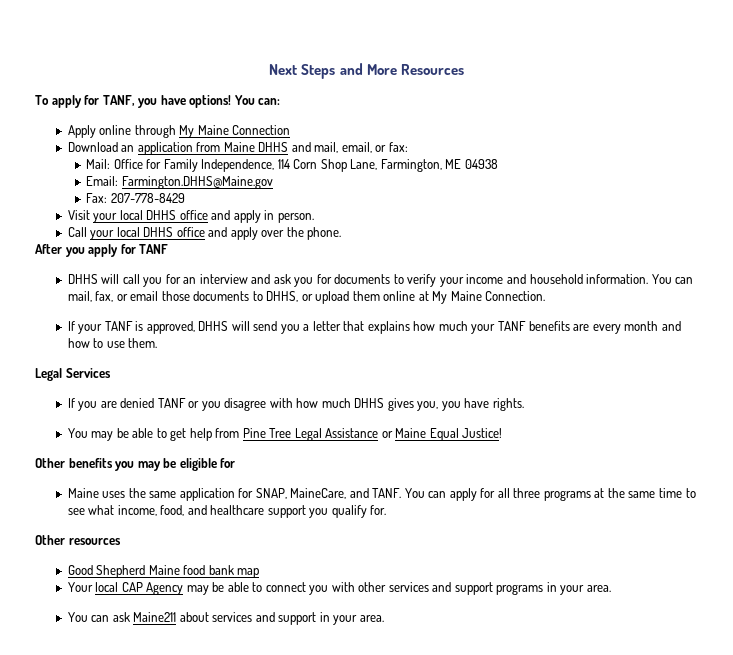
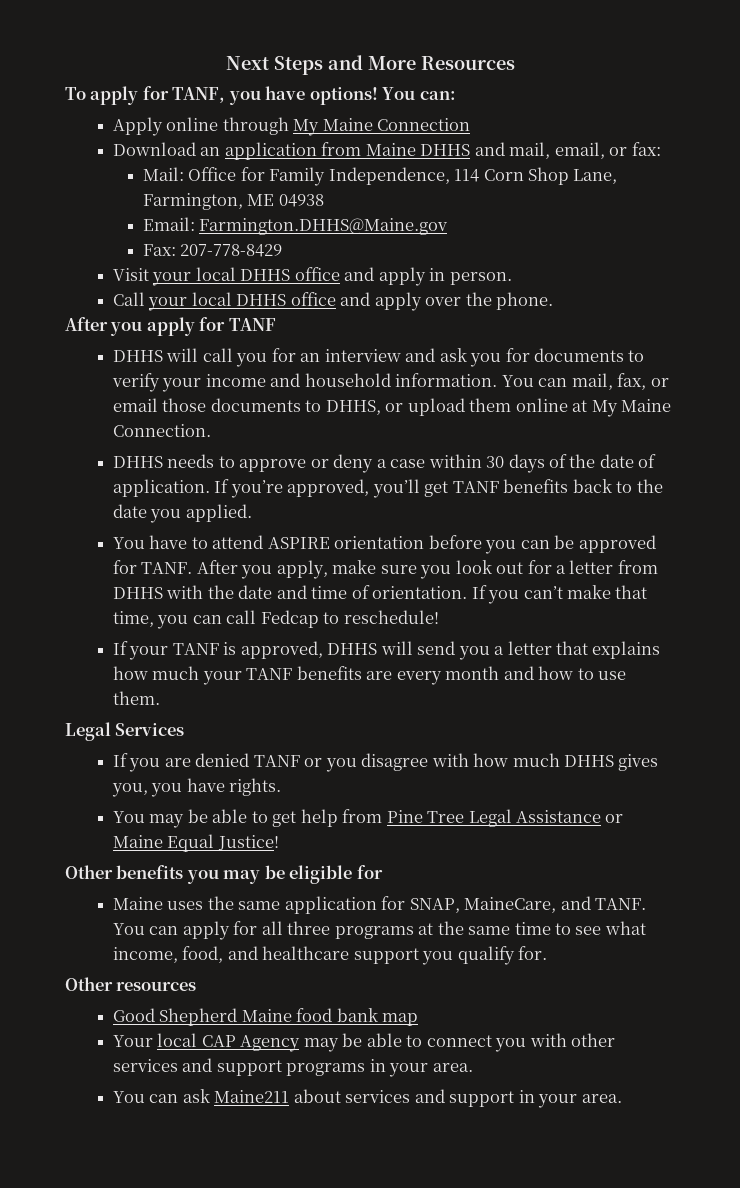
+ DHHS needs to approve or deny a case within 30 days of the date of application. If you’re approved, you’ll get TANF benefits back to the date you applied.
+ You have to attend ASPIRE orientation before you can be approved for TANF. After you apply, make sure you look out for a letter from DHHS with the date and time of orientation. If you can’t make that time, you can call Fedcap to reschedule!

